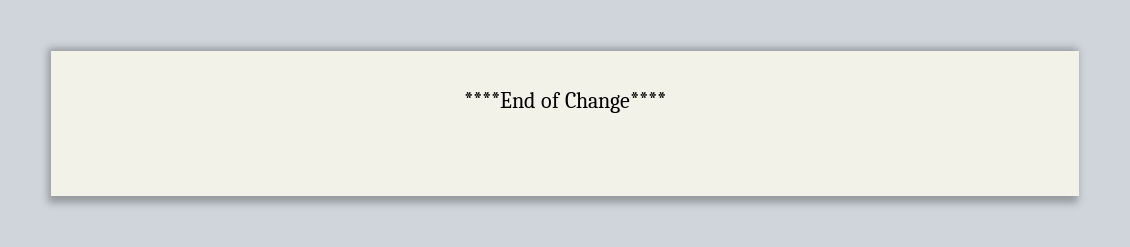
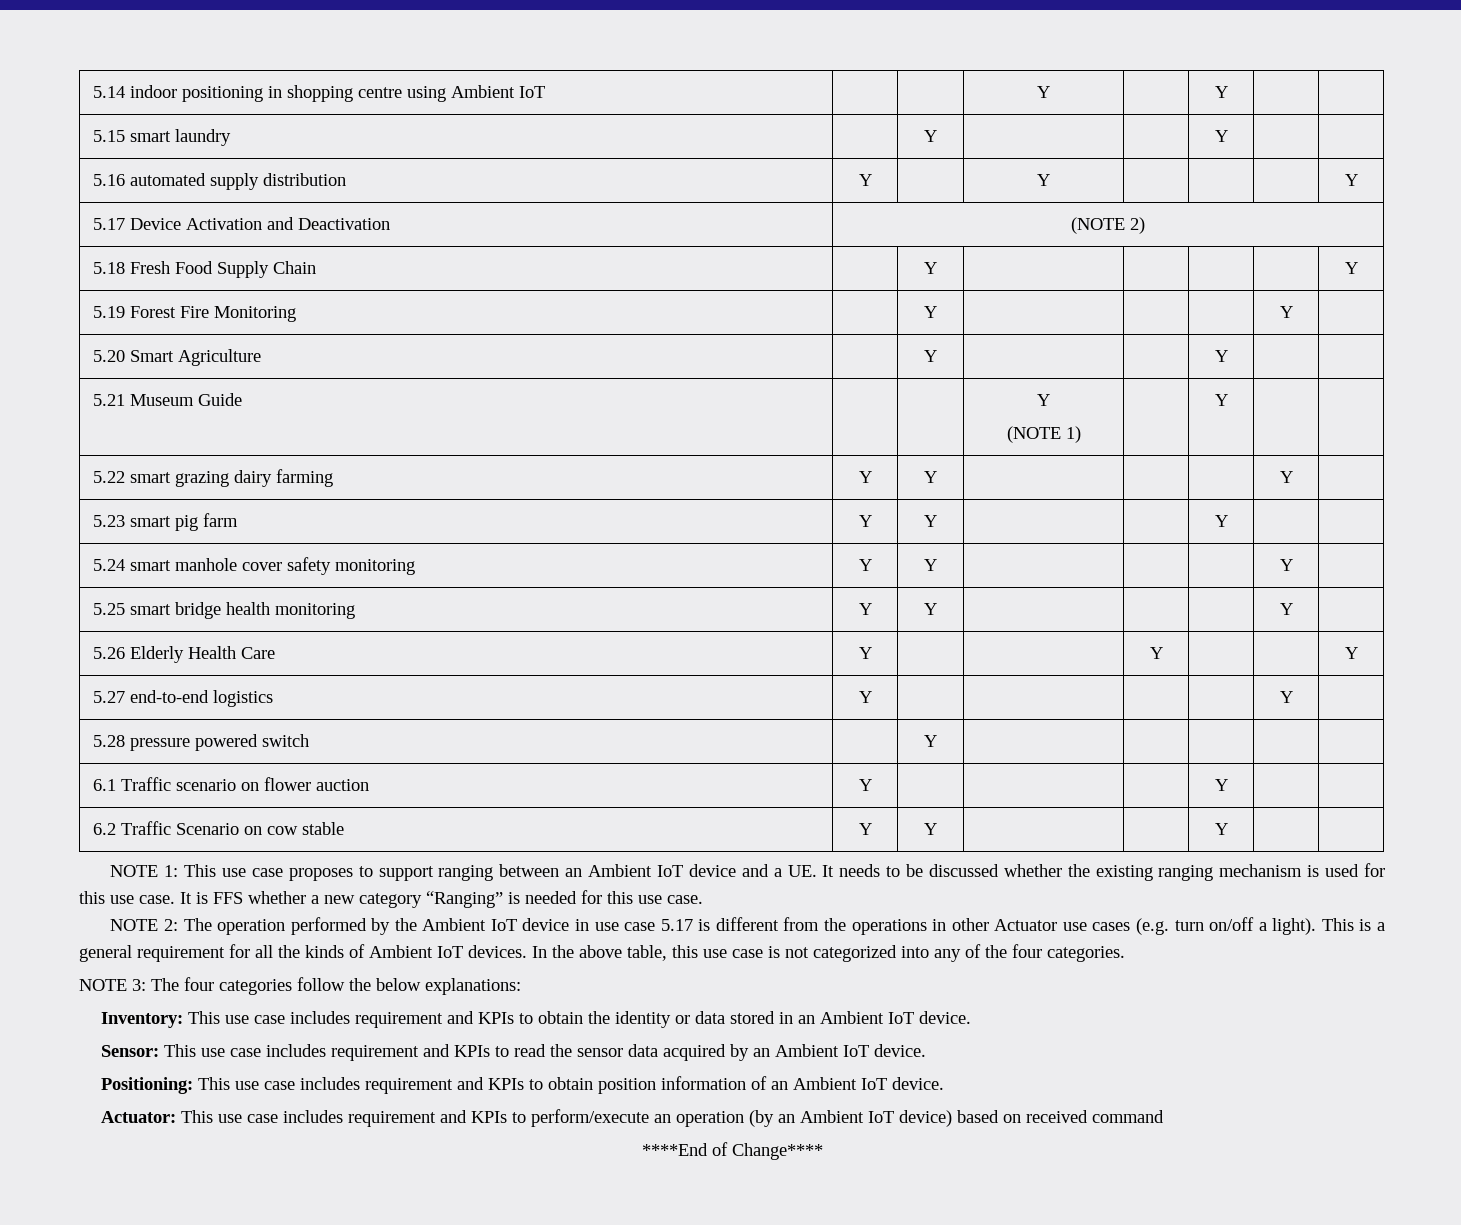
+ 5.14 indoor positioning in shopping centre using Ambient IoT | | | Y | | Y | |
+ 5.15 smart laundry | | Y | | | Y | |
+ 5.16 automated supply distribution | Y | | Y | | | | Y
+ 5.17 Device Activation and Deactivation | (NOTE 2)
+ 5.18 Fresh Food Supply Chain | | Y | | | | | Y
+ 5.19 Forest Fire Monitoring | | Y | | | | Y |
+ 5.20 Smart Agriculture | | Y | | | Y | |
+ 5.21 Museum Guide | | | Y
+ (NOTE 1) | | Y | |
+ 5.22 smart grazing dairy farming | Y | Y | | | | Y |
+ 5.23 smart pig farm | Y | Y | | | Y | |
+ 5.24 smart manhole cover safety monitoring | Y | Y | | | | Y |
+ 5.25 smart bridge health monitoring | Y | Y | | | | Y |
+ 5.26 Elderly Health Care | Y | | | Y | | | Y
+ 5.27 end-to-end logistics | Y | | | | | Y |
+ 5.28 pressure powered switch | | Y | | | | |
+ 6.1 Traffic scenario on flower auction | Y | | | | Y | |
+ 6.2 Traffic Scenario on cow stable | Y | Y | | | Y | |
+ NOTE 1: This use case proposes to support ranging between an Ambient IoT device and a UE. It needs to be discussed whether the existing ranging mechanism is used for this use case. It is FFS whether a new category “Ranging” is needed for this use case.
+ NOTE 2: The operation performed by the Ambient IoT device in use case 5.17 is different from the operations in other Actuator use cases (e.g. turn on/off a light). This is a general requirement for all the kinds of Ambient IoT devices. In the above table, this use case is not categorized into any of the four categories.
+ NOTE 3: The four categories follow the below explanations:
+ Inventory: This use case includes requirement and KPIs to obtain the identity or data stored in an Ambient IoT device.
+ Sensor: This use case includes requirement and KPIs to read the sensor data acquired by an Ambient IoT device.
+ Positioning: This use case includes requirement and KPIs to obtain position information of an Ambient IoT device.
+ Actuator: This use case includes requirement and KPIs to perform/execute an operation (by an Ambient IoT device) based on received command

